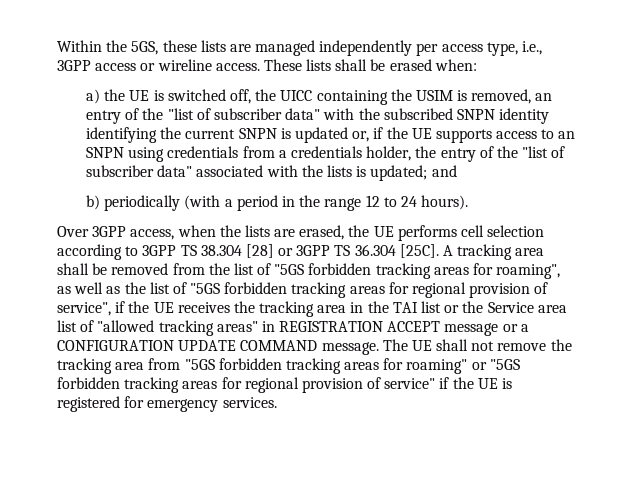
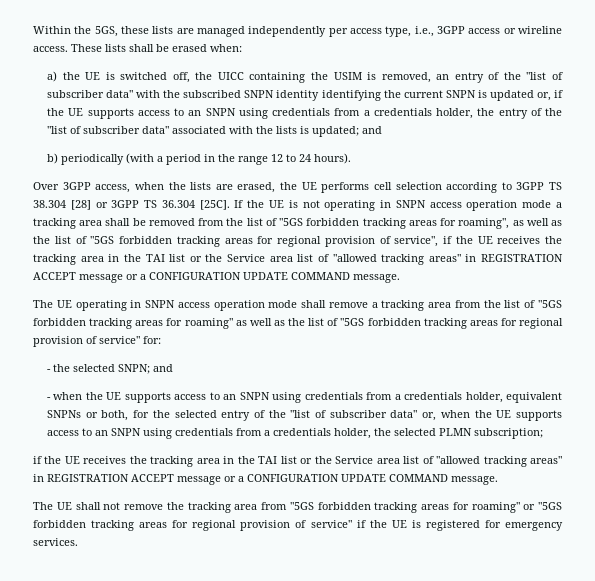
- A tracking area shall be removed from the list of "5GS forbidden tracking areas for roaming", as well as the list of "5GS forbidden tracking areas for regional provision of service", if the UE receives the tracking area in the TAI list or the Service area list of "allowed tracking areas" in REGISTRATION ACCEPT message or a CONFIGURATION UPDATE COMMAND message. The UE shall not remove the tracking area from "5GS forbidden tracking areas for roaming" or "5GS forbidden tracking areas for regional provision of service" if the UE is registered for emergency services.
+ If the UE is not operating in SNPN access operation mode a tracking area shall be removed from the list of "5GS forbidden tracking areas for roaming", as well as the list of "5GS forbidden tracking areas for regional provision of service", if the UE receives the tracking area in the TAI list or the Service area list of "allowed tracking areas" in REGISTRATION ACCEPT message or a CONFIGURATION UPDATE COMMAND message.
+ The UE operating in SNPN access operation mode shall remove a tracking area from the list of "5GS forbidden tracking areas for roaming" as well as the list of "5GS forbidden tracking areas for regional provision of service" for:
+ - the selected SNPN; and
+ - when the UE supports access to an SNPN using credentials from a credentials holder, equivalent SNPNs or both, for the selected entry of the "list of subscriber data" or, when the UE supports access to an SNPN using credentials from a credentials holder, the selected PLMN subscription;
+ if the UE receives the tracking area in the TAI list or the Service area list of "allowed tracking areas" in REGISTRATION ACCEPT message or a CONFIGURATION UPDATE COMMAND message.
+ The UE shall not remove the tracking area from "5GS forbidden tracking areas for roaming" or "5GS forbidden tracking areas for regional provision of service" if the UE is registered for emergency services.

